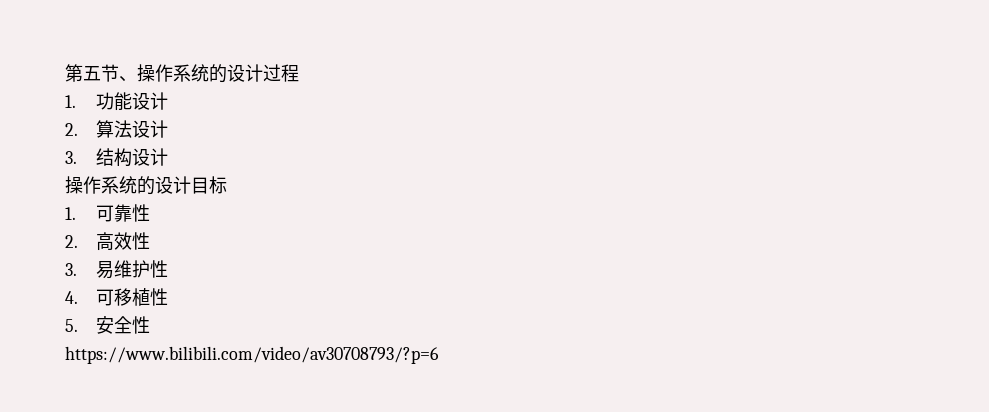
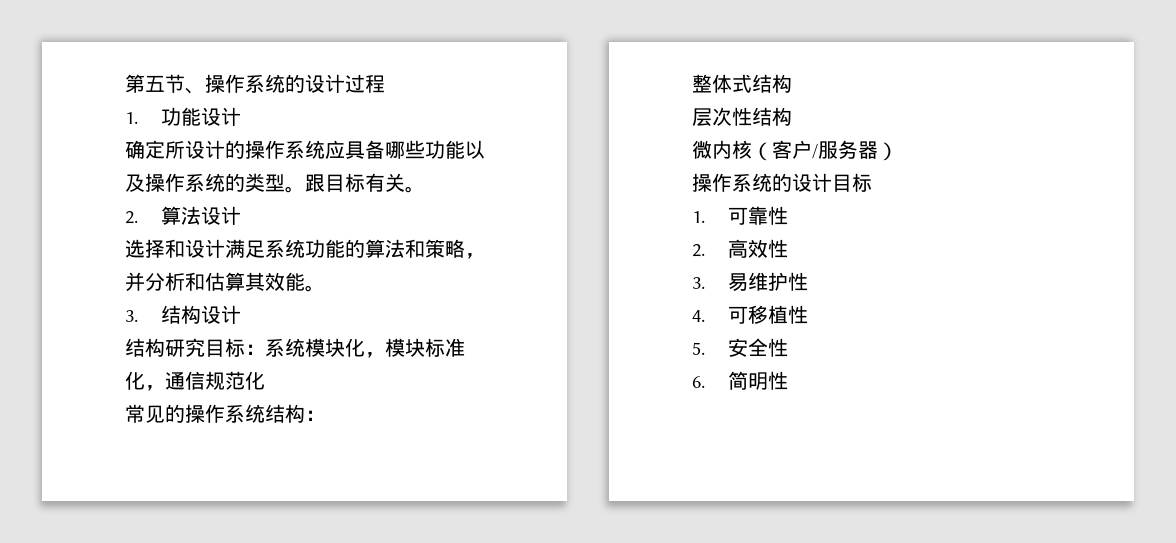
+ 确定所设计的操作系统应具备哪些功能以及操作系统的类型。跟目标有关。
  2.算法设计
+ 选择和设计满足系统功能的算法和策略，并分析和估算其效能。
  3.结构设计
+ 结构研究目标：系统模块化，模块标准化，通信规范化
+ 常见的操作系统结构：
+ 整体式结构
+ 层次性结构
+ 微内核（客户/服务器）
- https://www.bilibili.com/video/av30708793/?p=6
+ 6.简明性

